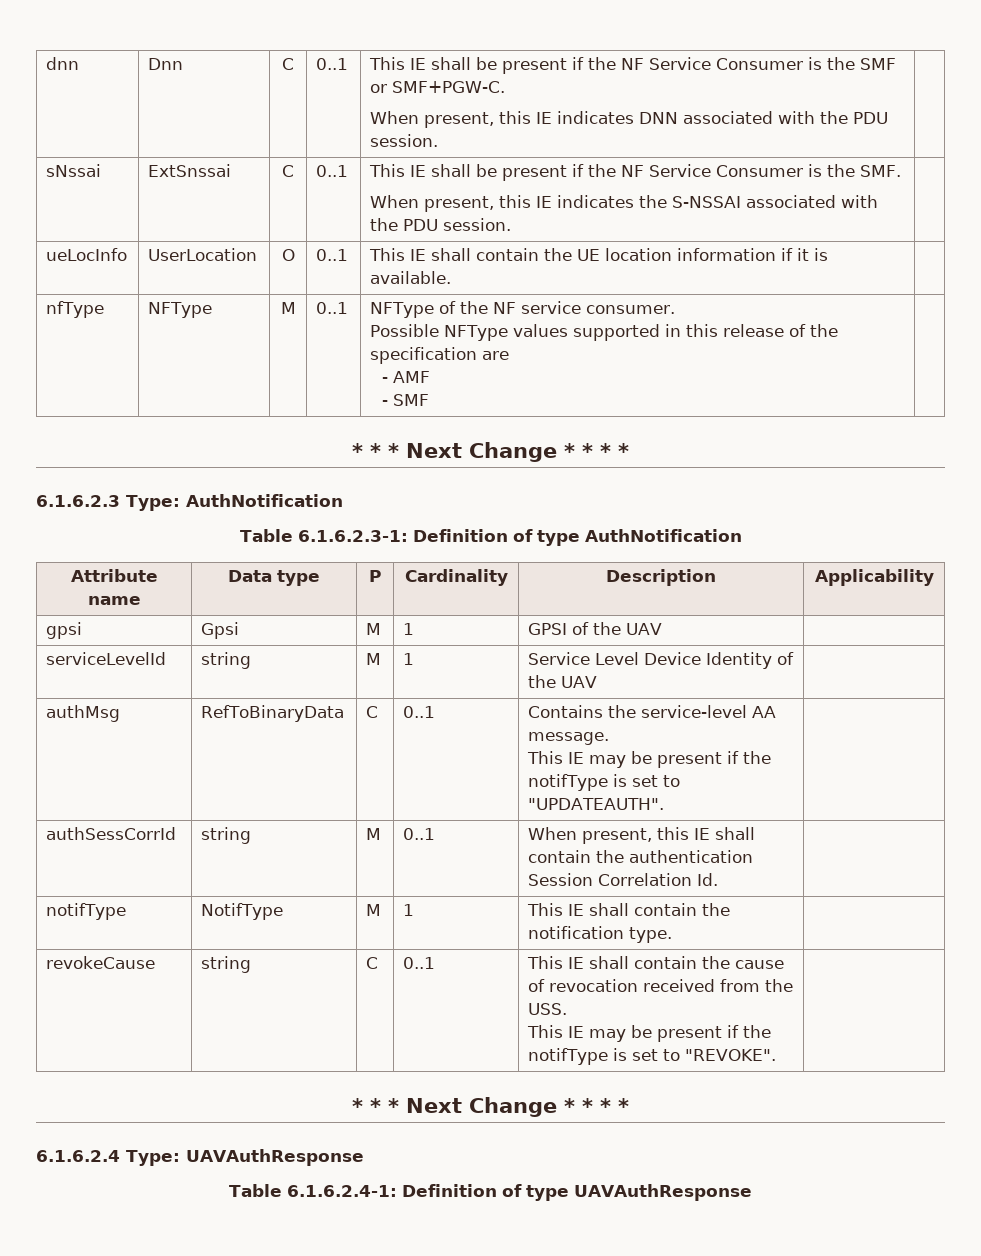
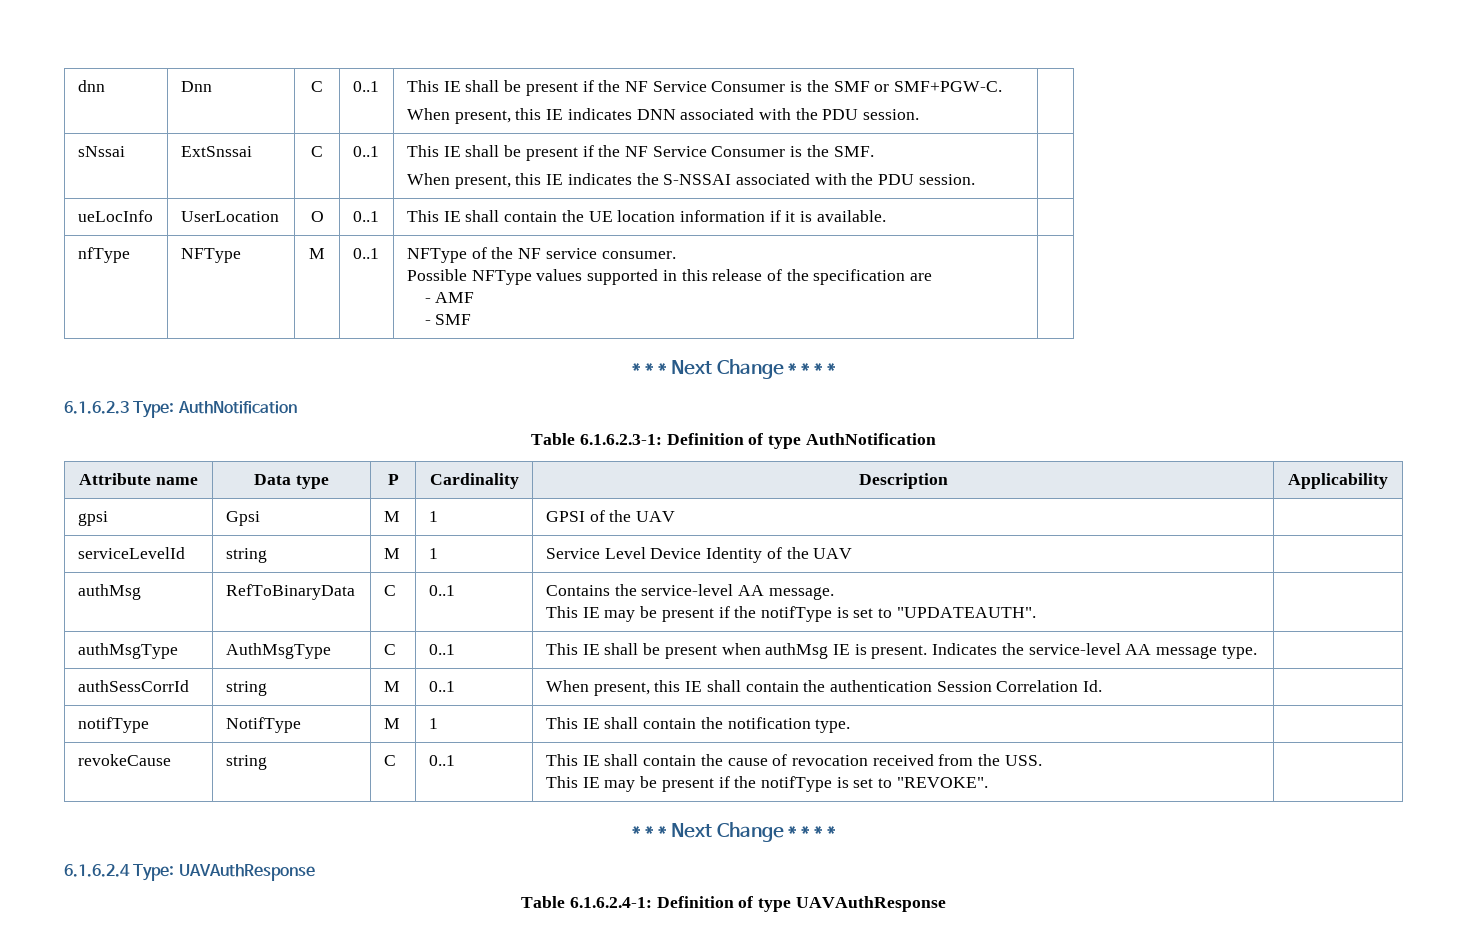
+ authMsgType | AuthMsgType | C | 0..1 | This IE shall be present when authMsg IE is present. Indicates the service-level AA message type. |

